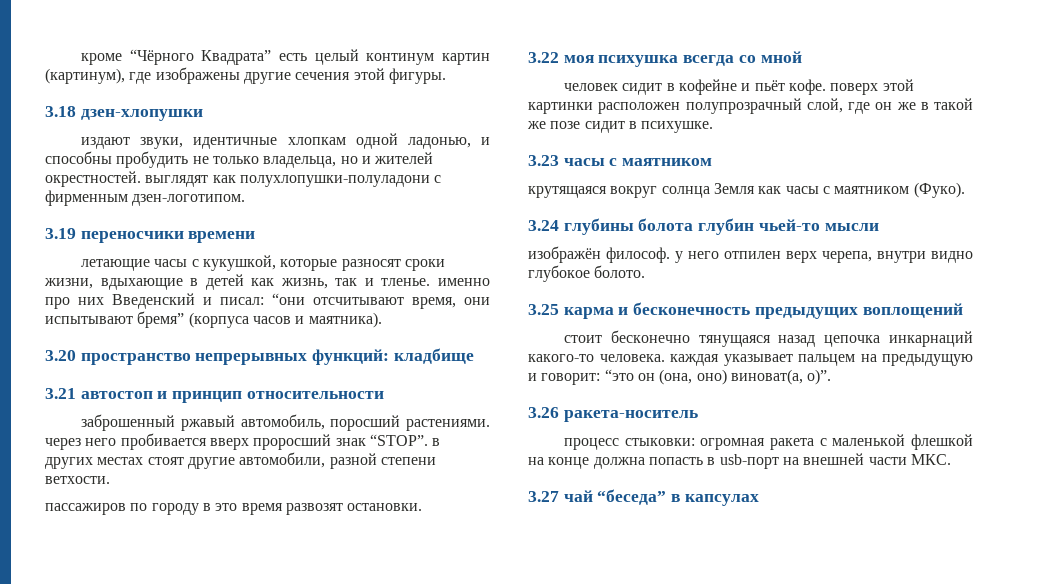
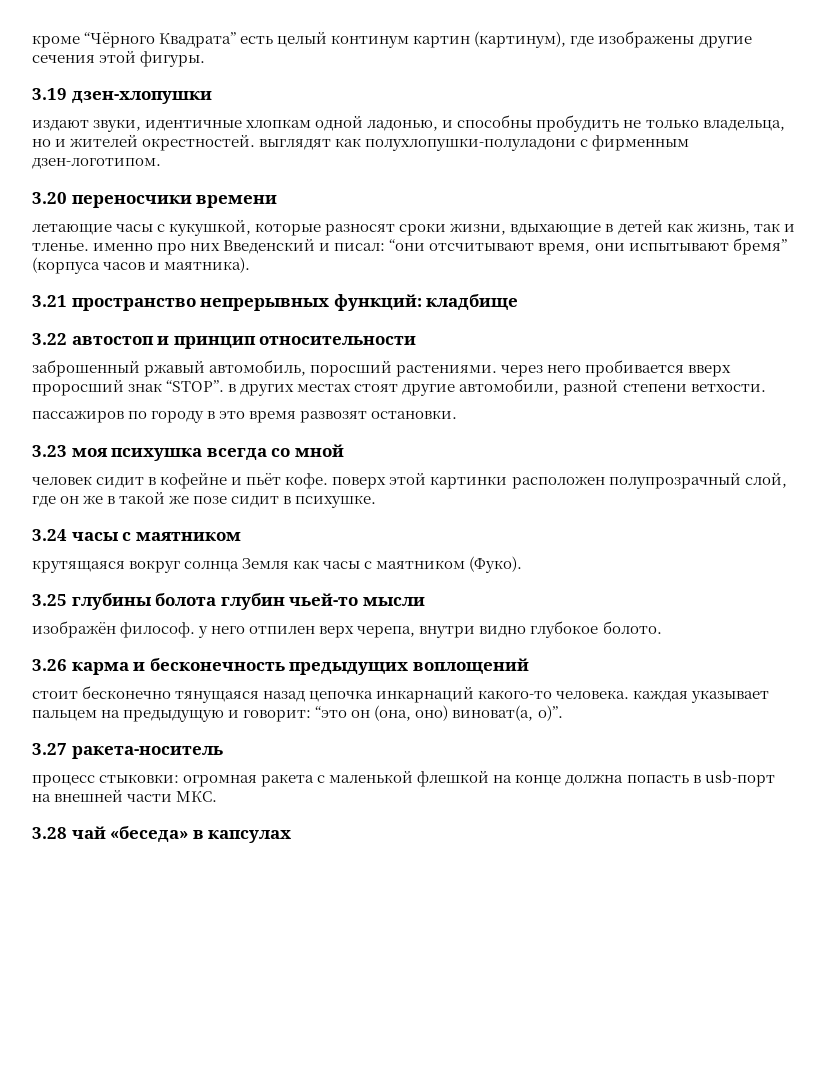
- 3.18 дзен-хлопушки
+ 3.19 дзен-хлопушки
- 3.19 переносчики времени
+ 3.20 переносчики времени
- 3.20 пространство непрерывных функций: кладбище
+ 3.21 пространство непрерывных функций: кладбище
- 3.21 автостоп и принцип относительности
+ 3.22 автостоп и принцип относительности
- 3.22 моя психушка всегда со мной
+ 3.23 моя психушка всегда со мной
- 3.23 часы с маятником
+ 3.24 часы с маятником
- 3.24 глубины болота глубин чьей-то мысли
+ 3.25 глубины болота глубин чьей-то мысли
- 3.25 карма и бесконечность предыдущих воплощений
+ 3.26 карма и бесконечность предыдущих воплощений
- 3.26 ракета-носитель
+ 3.27 ракета-носитель
- 3.27 чай “беседа” в капсулах
+ 3.28 чай «беседа» в капсулах

